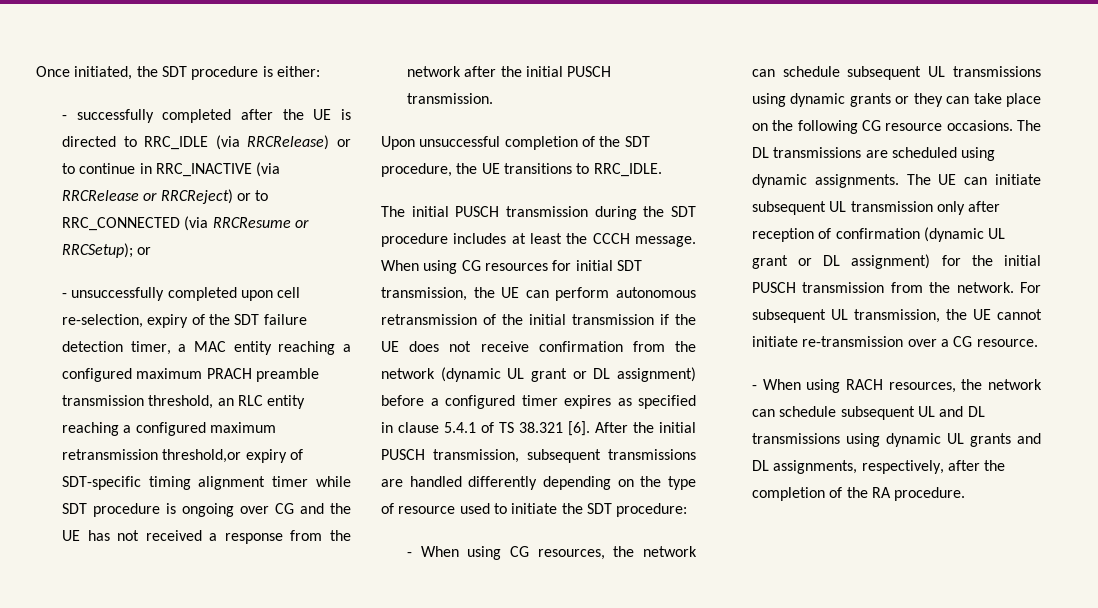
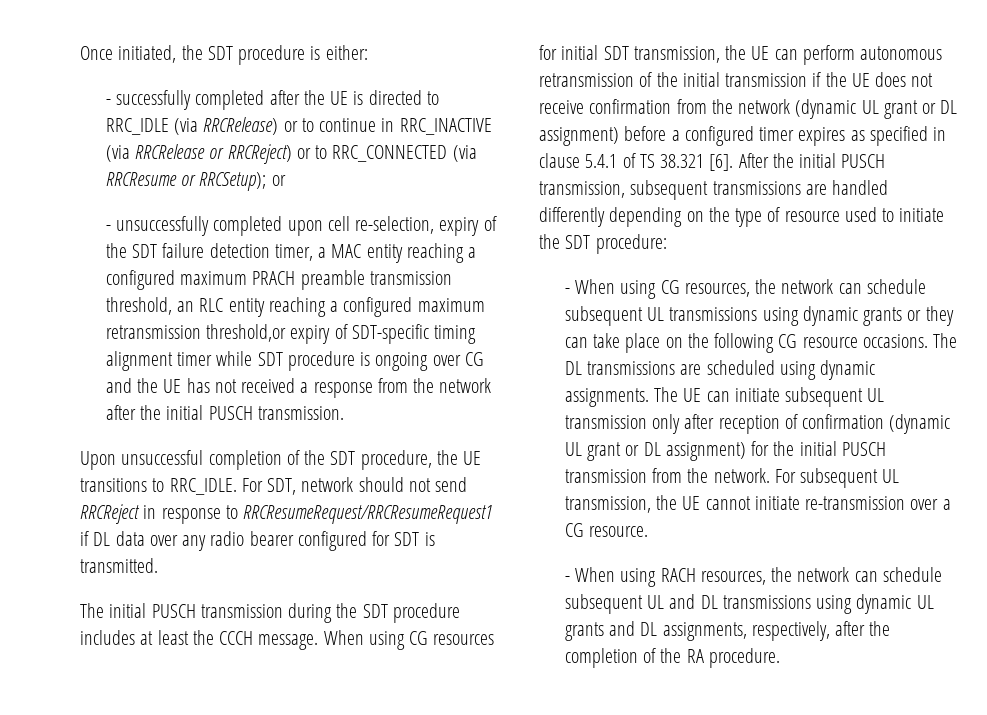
+ For SDT, network should not send RRCReject in response to RRCResumeRequest/RRCResumeRequest1 if DL data over any radio bearer configured for SDT is transmitted.

